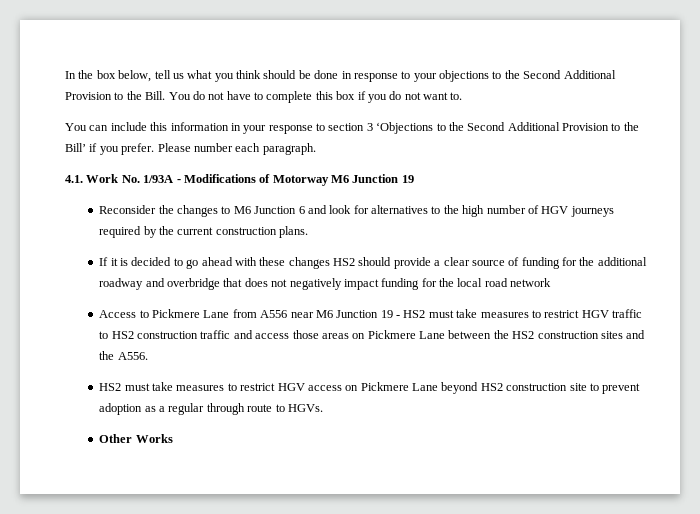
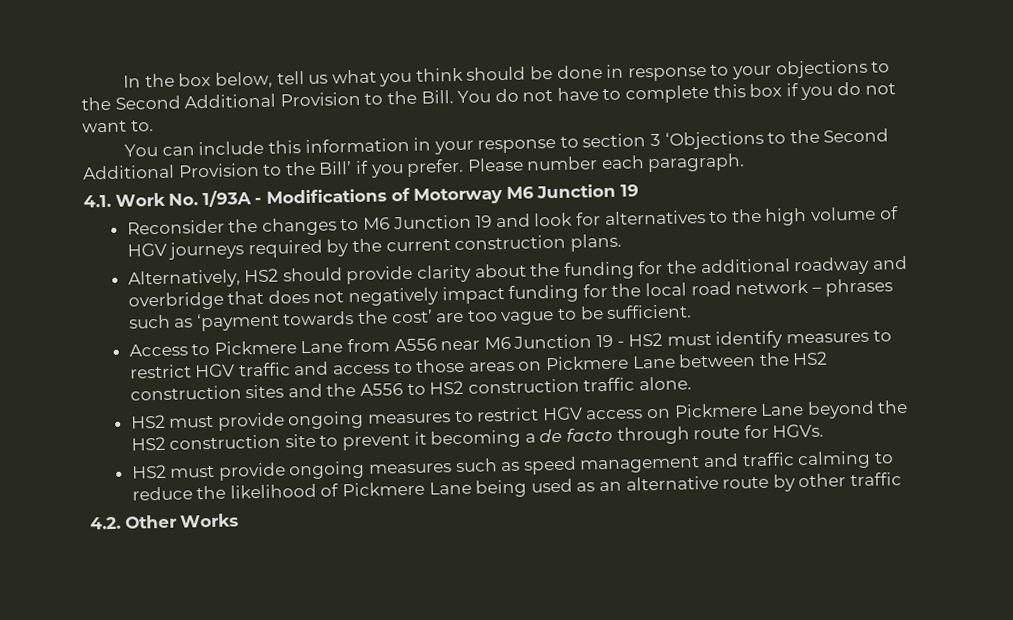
- Reconsider the changes to M6 Junction 6 and look for alternatives to the high number of HGV journeys required by the current construction plans.
+ Reconsider the changes to M6 Junction 19 and look for alternatives to the high volume of HGV journeys required by the current construction plans.
- If it is decided to go ahead with these changes HS2 should provide a clear source of funding for the additional roadway and overbridge that does not negatively impact funding for the local road network
+ Alternatively, HS2 should provide clarity about the funding for the additional roadway and overbridge that does not negatively impact funding for the local road network – phrases such as ‘payment towards the cost’ are too vague to be sufficient.
- Access to Pickmere Lane from A556 near M6 Junction 19 - HS2 must take measures to restrict HGV traffic to HS2 construction traffic and access those areas on Pickmere Lane between the HS2 construction sites and the A556.
- HS2 must take measures to restrict HGV access on Pickmere Lane beyond HS2 construction site to prevent adoption as a regular through route to HGVs.
+ Access to Pickmere Lane from A556 near M6 Junction 19 - HS2 must identify measures to restrict HGV traffic and access to those areas on Pickmere Lane between the HS2 construction sites and the A556 to HS2 construction traffic alone.
+ HS2 must provide ongoing measures to restrict HGV access on Pickmere Lane beyond the HS2 construction site to prevent it becoming a de facto through route for HGVs.
- Other Works
+ HS2 must provide ongoing measures such as speed management and traffic calming to reduce the likelihood of Pickmere Lane being used as an alternative route by other traffic
+ 4.2. Other Works

